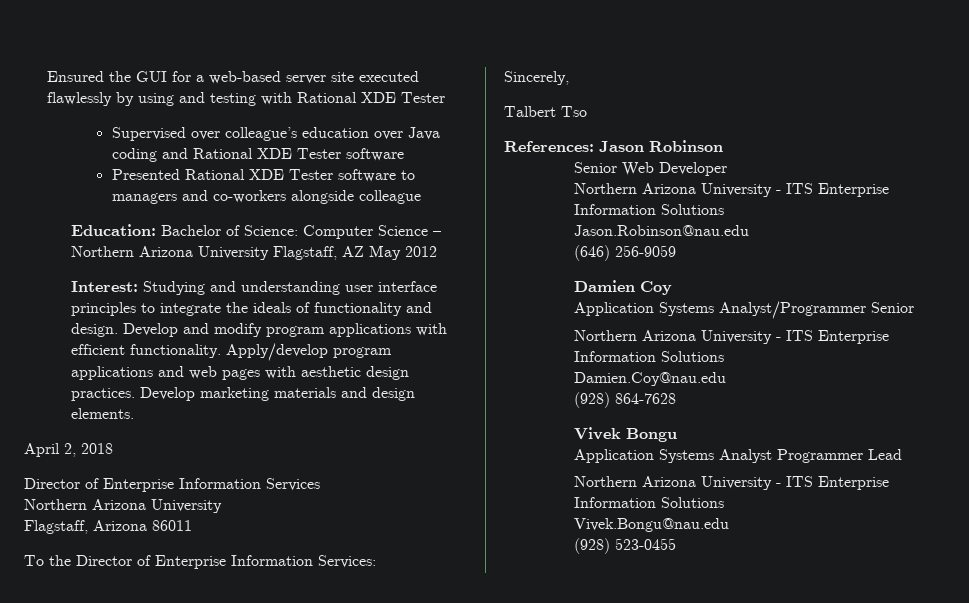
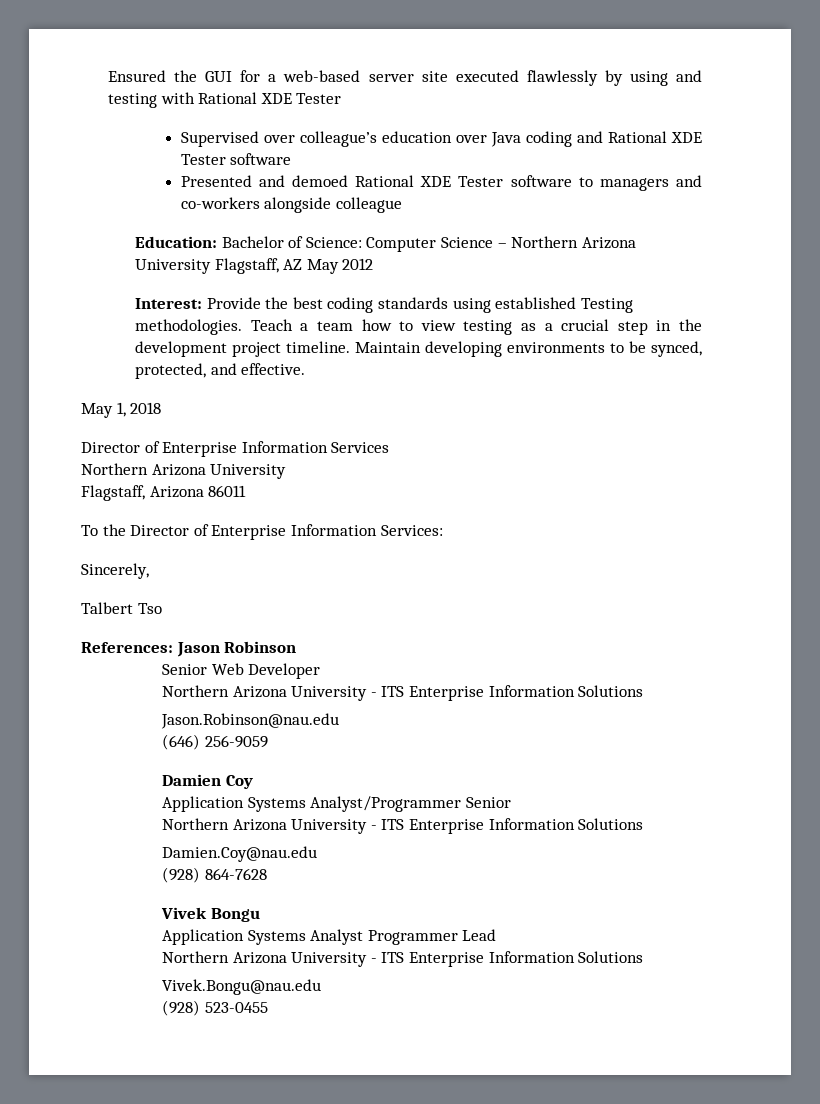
- Presented Rational XDE Tester software to managers and co-workers alongside colleague
+ Presented and demoed Rational XDE Tester software to managers and co-workers alongside colleague
- Interest: Studying and understanding user interface principles to integrate the ideals of functionality and design. Develop and modify program applications with efficient functionality. Apply/develop program applications and web pages with aesthetic design practices. Develop marketing materials and design elements.
- April 2, 2018
+ Interest: Provide the best coding standards using established Testing methodologies. Teach a team how to view testing as a crucial step in the development project timeline. Maintain developing environments to be synced, protected, and effective.
+ May 1, 2018

